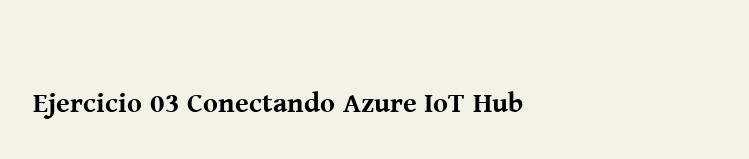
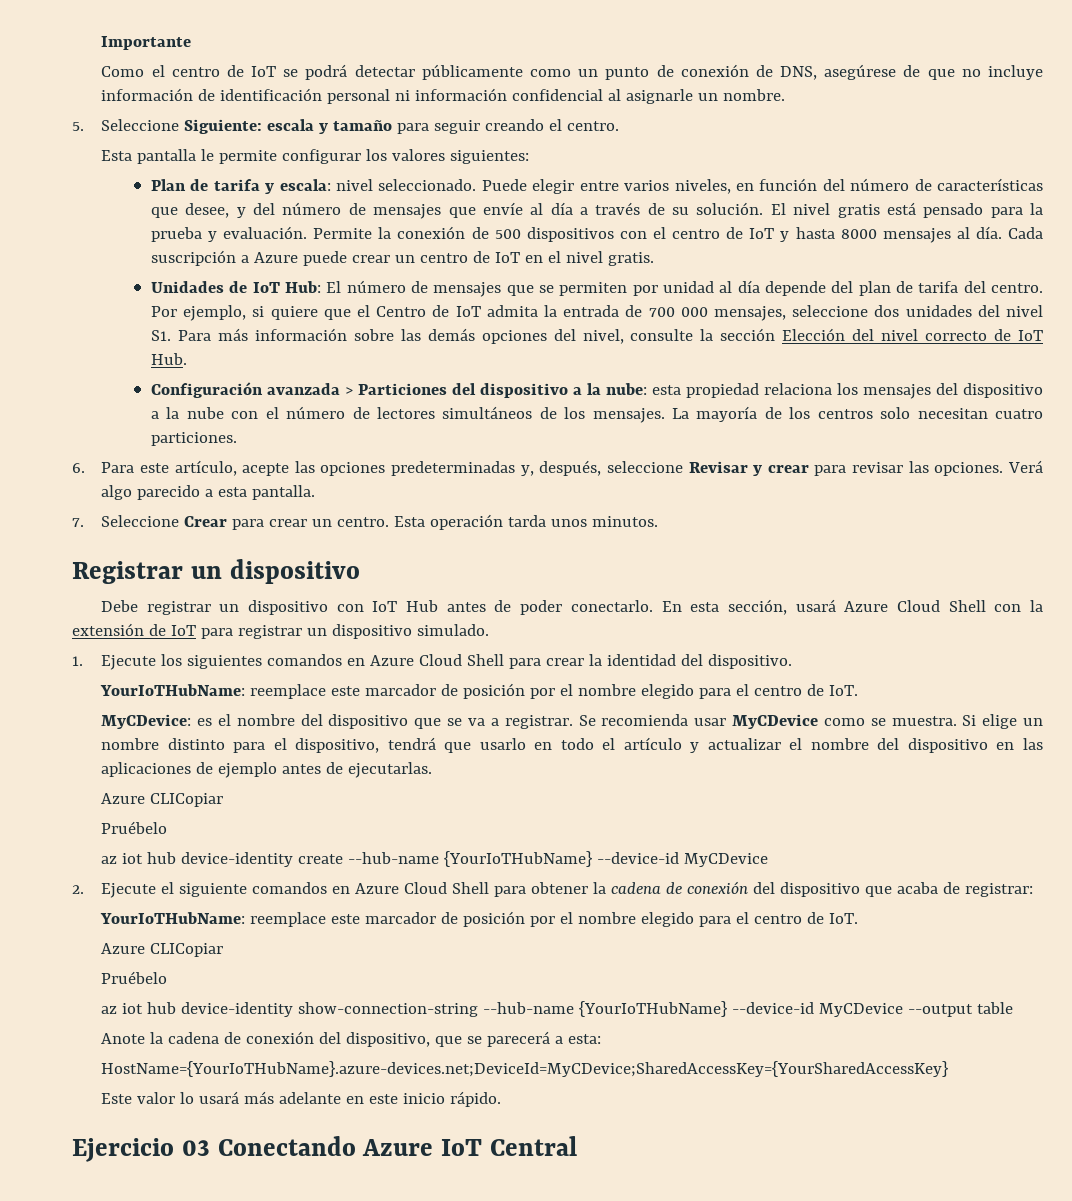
+ Importante
+ Como el centro de IoT se podrá detectar públicamente como un punto de conexión de DNS, asegúrese de que no incluye información de identificación personal ni información confidencial al asignarle un nombre.
+ 5. Seleccione Siguiente: escala y tamaño para seguir creando el centro.
+ Esta pantalla le permite configurar los valores siguientes:
+ Plan de tarifa y escala: nivel seleccionado. Puede elegir entre varios niveles, en función del número de características que desee, y del número de mensajes que envíe al día a través de su solución. El nivel gratis está pensado para la prueba y evaluación. Permite la conexión de 500 dispositivos con el centro de IoT y hasta 8000 mensajes al día. Cada suscripción a Azure puede crear un centro de IoT en el nivel gratis.
+ Unidades de IoT Hub: El número de mensajes que se permiten por unidad al día depende del plan de tarifa del centro. Por ejemplo, si quiere que el Centro de IoT admita la entrada de 700 000 mensajes, seleccione dos unidades del nivel S1. Para más información sobre las demás opciones del nivel, consulte la sección Elección del nivel correcto de IoT Hub.
+ Configuración avanzada > Particiones del dispositivo a la nube: esta propiedad relaciona los mensajes del dispositivo a la nube con el número de lectores simultáneos de los mensajes. La mayoría de los centros solo necesitan cuatro particiones.
+ 6. Para este artículo, acepte las opciones predeterminadas y, después, seleccione Revisar y crear para revisar las opciones. Verá algo parecido a esta pantalla.
+ 7. Seleccione Crear para crear un centro. Esta operación tarda unos minutos.
+ Registrar un dispositivo
+ Debe registrar un dispositivo con IoT Hub antes de poder conectarlo. En esta sección, usará Azure Cloud Shell con la extensión de IoT para registrar un dispositivo simulado.
+ 1. Ejecute los siguientes comandos en Azure Cloud Shell para crear la identidad del dispositivo.
+ YourIoTHubName: reemplace este marcador de posición por el nombre elegido para el centro de IoT.
+ MyCDevice: es el nombre del dispositivo que se va a registrar. Se recomienda usar MyCDevice como se muestra. Si elige un nombre distinto para el dispositivo, tendrá que usarlo en todo el artículo y actualizar el nombre del dispositivo en las aplicaciones de ejemplo antes de ejecutarlas.
+ Azure CLICopiar
+ Pruébelo
+ az iot hub device-identity create --hub-name {YourIoTHubName} --device-id MyCDevice
+ 2. Ejecute el siguiente comandos en Azure Cloud Shell para obtener la cadena de conexión del dispositivo que acaba de registrar:
+ YourIoTHubName: reemplace este marcador de posición por el nombre elegido para el centro de IoT.
+ Azure CLICopiar
+ Pruébelo
+ az iot hub device-identity show-connection-string --hub-name {YourIoTHubName} --device-id MyCDevice --output table
+ Anote la cadena de conexión del dispositivo, que se parecerá a esta:
+ HostName={YourIoTHubName}.azure-devices.net;DeviceId=MyCDevice;SharedAccessKey={YourSharedAccessKey}
+ Este valor lo usará más adelante en este inicio rápido.
- Ejercicio 03 Conectando Azure IoT Hub
+ Ejercicio 03 Conectando Azure IoT Central

